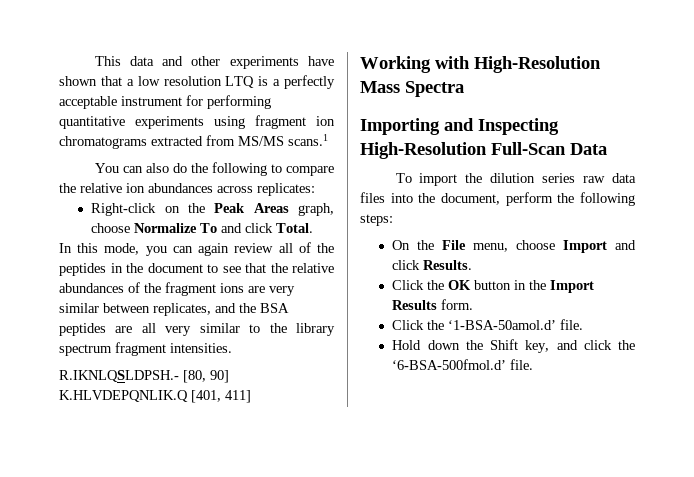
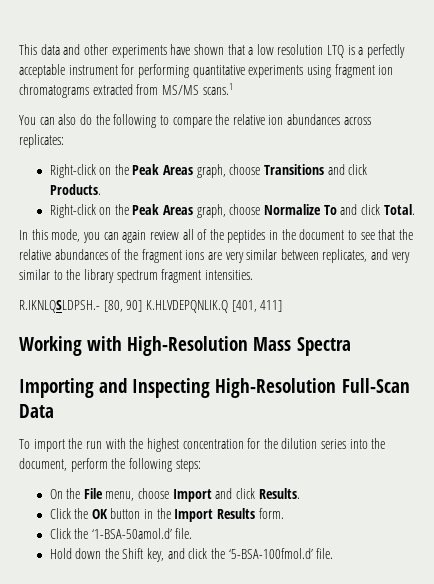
+ Right-click on the Peak Areas graph, choose Transitions and click Products.
- In this mode, you can again review all of the peptides in the document to see that the relative abundances of the fragment ions are very similar between replicates, and the BSA peptides are all very similar to the library spectrum fragment intensities.
+ In this mode, you can again review all of the peptides in the document to see that the relative abundances of the fragment ions are very similar between replicates, and very similar to the library spectrum fragment intensities.
- To import the dilution series raw data files into the document, perform the following steps:
+ To import the run with the highest concentration for the dilution series into the document, perform the following steps:
- Hold down the Shift key, and click the ‘6-BSA-500fmol.d’ file.
+ Hold down the Shift key, and click the ‘5-BSA-100fmol.d’ file.

